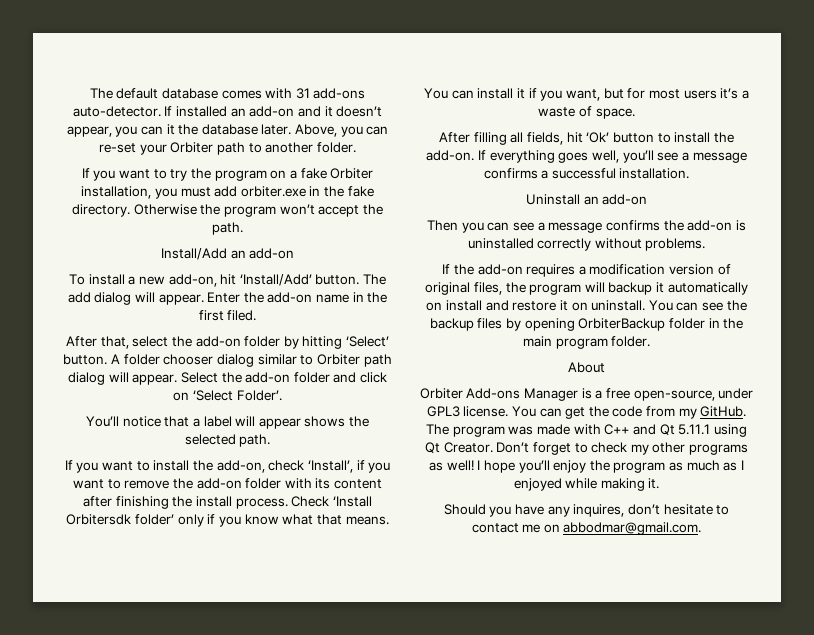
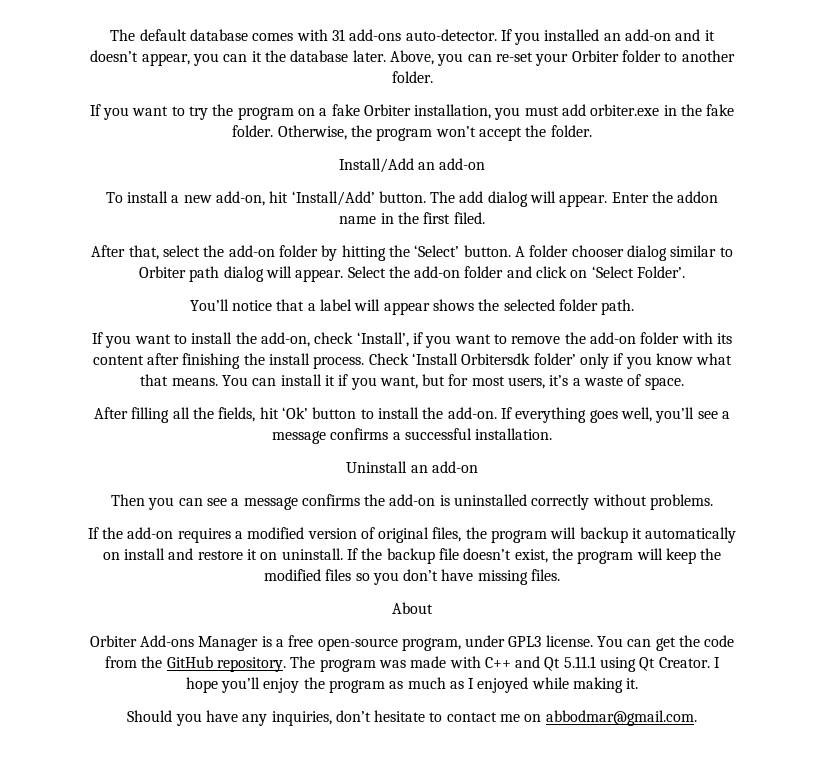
- If installed an add-on and it doesn’t appear, you can it the database later.
+ If you installed an add-on and it doesn’t appear, you can it the database later.
- Above, you can re-set your Orbiter path to another folder.
+ Above, you can re-set your Orbiter folder to another folder.
- If you want to try the program on a fake Orbiter installation, you must add orbiter.exe in the fake directory. Otherwise the program won’t accept the path.
+ If you want to try the program on a fake Orbiter installation, you must add orbiter.exe in the fake folder. Otherwise, the program won’t accept the folder.
- Enter the add-on name in the first filed.
+ Enter the addon name in the first filed.
- After that, select the add-on folder by hitting ‘Select’ button.
+ After that, select the add-on folder by hitting the ‘Select’ button.
- You’ll notice that a label will appear shows the selected path.
+ You’ll notice that a label will appear shows the selected folder path.
- You can install it if you want, but for most users it’s a waste of space.
+ You can install it if you want, but for most users, it’s a waste of space.
- After filling all fields, hit ‘Ok’ button to install the add-on.
+ After filling all the fields, hit ‘Ok’ button to install the add-on.
- If the add-on requires a modification version of original files, the program will backup it automatically on install and restore it on uninstall.
+ If the add-on requires a modified version of original files, the program will backup it automatically on install and restore it on uninstall.
- You can see the backup files by opening OrbiterBackup folder in the main program folder.
+ If the backup file doesn’t exist, the program will keep the modified files so you don’t have missing files.
- Orbiter Add-ons Manager is a free open-source, under GPL3 license.
+ Orbiter Add-ons Manager is a free open-source program, under GPL3 license.
- You can get the code from my GitHub.
+ You can get the code from the GitHub repository.
- Don’t forget to check my other programs as well!
- Should you have any inquires, don’t hesitate to contact me on abbodmar@gmail.com.
+ Should you have any inquiries, don’t hesitate to contact me on abbodmar@gmail.com.

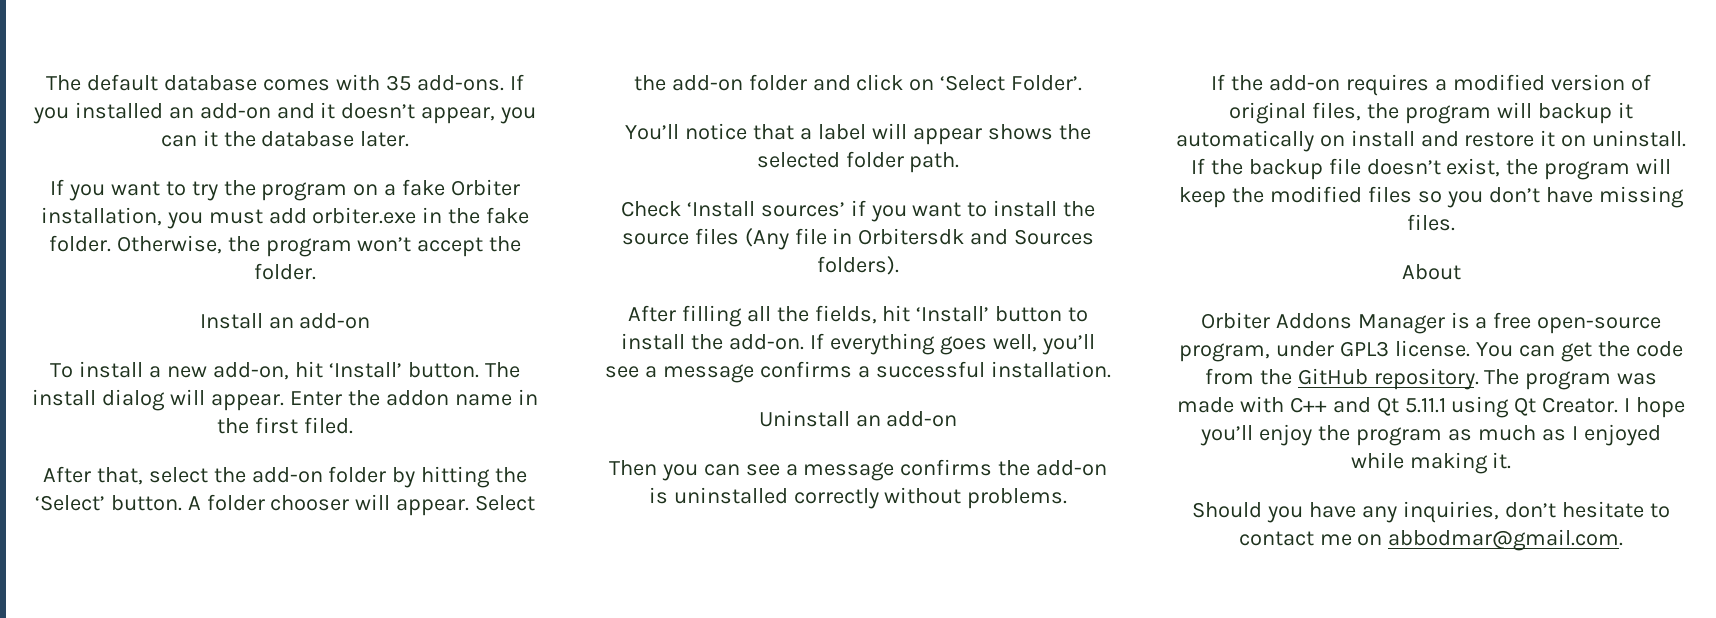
- The default database comes with 31 add-ons auto-detector.
+ The default database comes with 35 add-ons.
- Above, you can re-set your Orbiter folder to another folder.
- Install/Add an add-on
+ Install an add-on
- To install a new add-on, hit ‘Install/Add’ button.
+ To install a new add-on, hit ‘Install’ button.
- The add dialog will appear.
+ The install dialog will appear.
- A folder chooser dialog similar to Orbiter path dialog will appear.
+ A folder chooser will appear.
- If you want to install the add-on, check ‘Install’, if you want to remove the add-on folder with its content after finishing the install process. Check ‘Install Orbitersdk folder’ only if you know what that means. You can install it if you want, but for most users, it’s a waste of space.
+ Check ‘Install sources’ if you want to install the source files (Any file in Orbitersdk and Sources folders).
- After filling all the fields, hit ‘Ok’ button to install the add-on.
+ After filling all the fields, hit ‘Install’ button to install the add-on.
- Orbiter Add-ons Manager is a free open-source program, under GPL3 license.
+ Orbiter Addons Manager is a free open-source program, under GPL3 license.

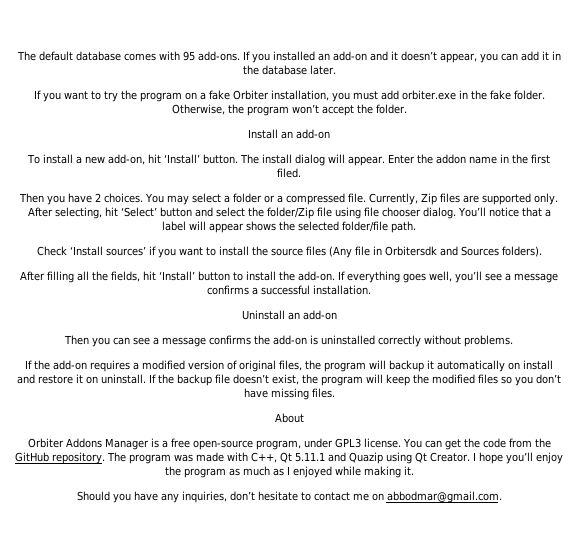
- The default database comes with 35 add-ons.
+ The default database comes with 95 add-ons.
- If you installed an add-on and it doesn’t appear, you can it the database later.
+ If you installed an add-on and it doesn’t appear, you can add it in the database later.
- After that, select the add-on folder by hitting the ‘Select’ button. A folder chooser will appear. Select the add-on folder and click on ‘Select Folder’.
- You’ll notice that a label will appear shows the selected folder path.
+ Then you have 2 choices. You may select a folder or a compressed file. Currently, Zip files are supported only. After selecting, hit ‘Select’ button and select the folder/Zip file using file chooser dialog. You’ll notice that a label will appear shows the selected folder/file path.
- The program was made with C++ and Qt 5.11.1 using Qt Creator.
+ The program was made with C++, Qt 5.11.1 and Quazip using Qt Creator.

